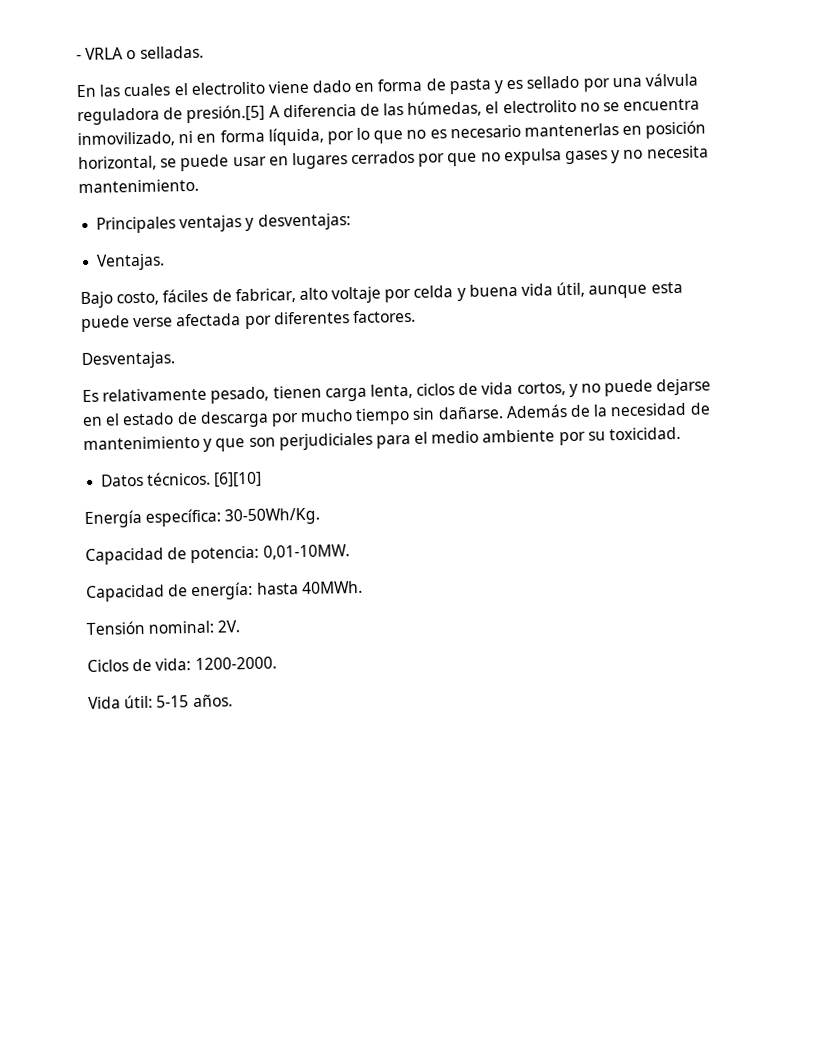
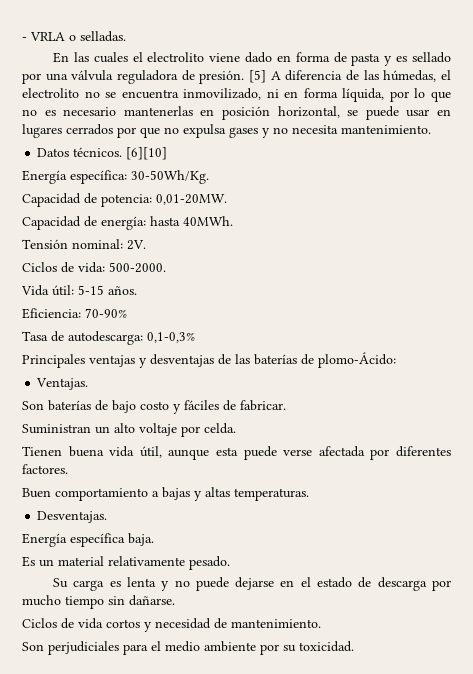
- En las cuales el electrolito viene dado en forma de pasta y es sellado por una válvula reguladora de presión.[5] A diferencia de las húmedas, el electrolito no se encuentra inmovilizado, ni en forma líquida, por lo que no es necesario mantenerlas en posición horizontal, se puede usar en lugares cerrados por que no expulsa gases y no necesita mantenimiento.
+ En las cuales el electrolito viene dado en forma de pasta y es sellado por una válvula reguladora de presión. [5] A diferencia de las húmedas, el electrolito no se encuentra inmovilizado, ni en forma líquida, por lo que no es necesario mantenerlas en posición horizontal, se puede usar en lugares cerrados por que no expulsa gases y no necesita mantenimiento.
- Principales ventajas y desventajas:
+ Datos técnicos. [6][10]
+ Energía específica: 30-50Wh/Kg.
+ Capacidad de potencia: 0,01-20MW.
+ Capacidad de energía: hasta 40MWh.
+ Tensión nominal: 2V.
+ Ciclos de vida: 500-2000.
+ Vida útil: 5-15 años.
+ Eficiencia: 70-90%
+ Tasa de autodescarga: 0,1-0,3%
+ Principales ventajas y desventajas de las baterías de plomo-Ácido:
  Ventajas.
- Bajo costo, fáciles de fabricar, alto voltaje por celda y buena vida útil, aunque esta puede verse afectada por diferentes factores.
+ Son baterías de bajo costo y fáciles de fabricar.
+ Suministran un alto voltaje por celda.
+ Tienen buena vida útil, aunque esta puede verse afectada por diferentes factores.
+ Buen comportamiento a bajas y altas temperaturas.
  Desventajas.
- Es relativamente pesado, tienen carga lenta, ciclos de vida cortos, y no puede dejarse en el estado de descarga por mucho tiempo sin dañarse. Además de la necesidad de mantenimiento y que son perjudiciales para el medio ambiente por su toxicidad.
+ Energía específica baja.
+ Es un material relativamente pesado.
+ Su carga es lenta y no puede dejarse en el estado de descarga por mucho tiempo sin dañarse.
+ Ciclos de vida cortos y necesidad de mantenimiento.
+ Son perjudiciales para el medio ambiente por su toxicidad.
- Datos técnicos. [6][10]
- Energía específica: 30-50Wh/Kg.
- Capacidad de potencia: 0,01-10MW.
- Capacidad de energía: hasta 40MWh.
- Tensión nominal: 2V.
- Ciclos de vida: 1200-2000.
- Vida útil: 5-15 años.

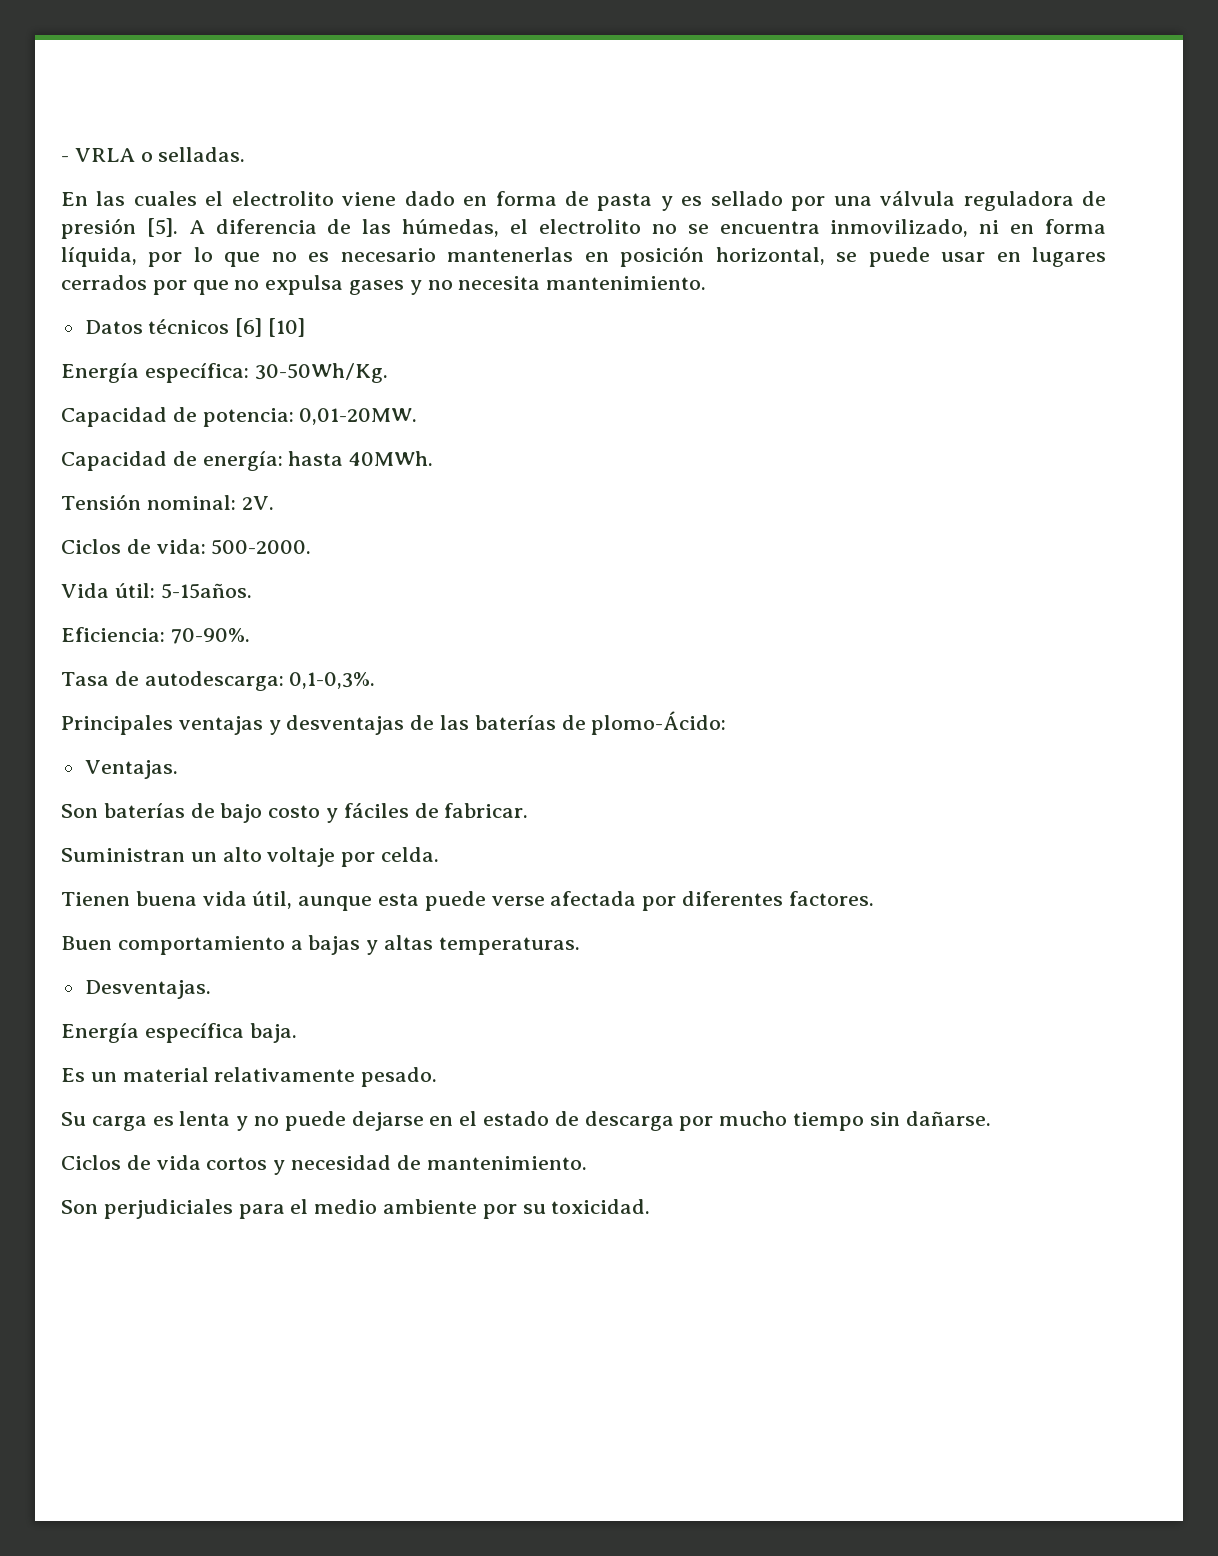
- En las cuales el electrolito viene dado en forma de pasta y es sellado por una válvula reguladora de presión. [5] A diferencia de las húmedas, el electrolito no se encuentra inmovilizado, ni en forma líquida, por lo que no es necesario mantenerlas en posición horizontal, se puede usar en lugares cerrados por que no expulsa gases y no necesita mantenimiento.
+ En las cuales el electrolito viene dado en forma de pasta y es sellado por una válvula reguladora de presión [5]. A diferencia de las húmedas, el electrolito no se encuentra inmovilizado, ni en forma líquida, por lo que no es necesario mantenerlas en posición horizontal, se puede usar en lugares cerrados por que no expulsa gases y no necesita mantenimiento.
- Datos técnicos. [6][10]
+ Datos técnicos [6] [10]
- Vida útil: 5-15 años.
+ Vida útil: 5-15años.
- Eficiencia: 70-90%
+ Eficiencia: 70-90%.
- Tasa de autodescarga: 0,1-0,3%
+ Tasa de autodescarga: 0,1-0,3%.

